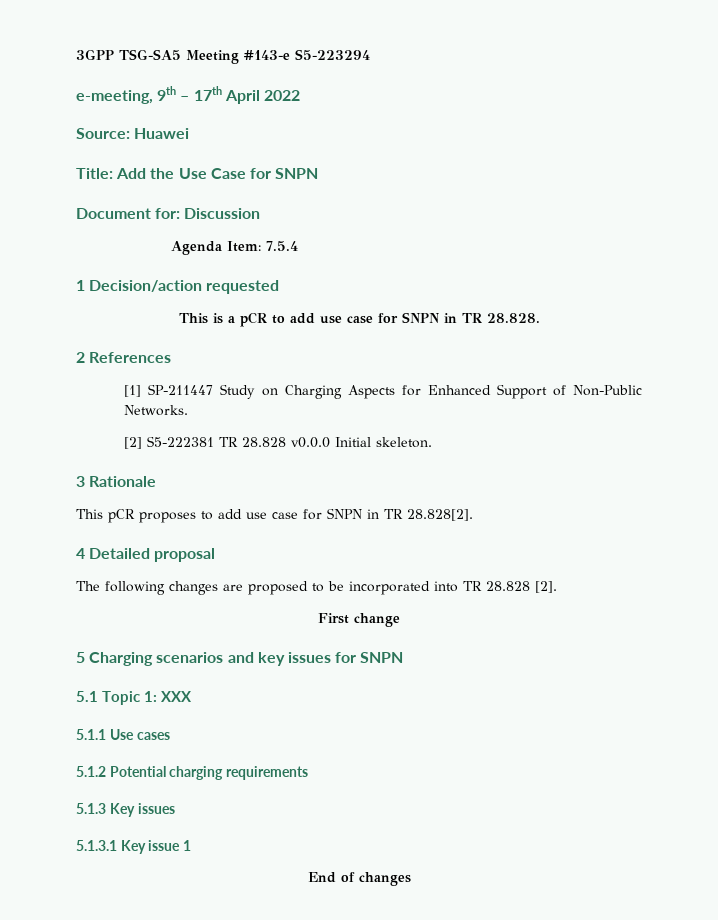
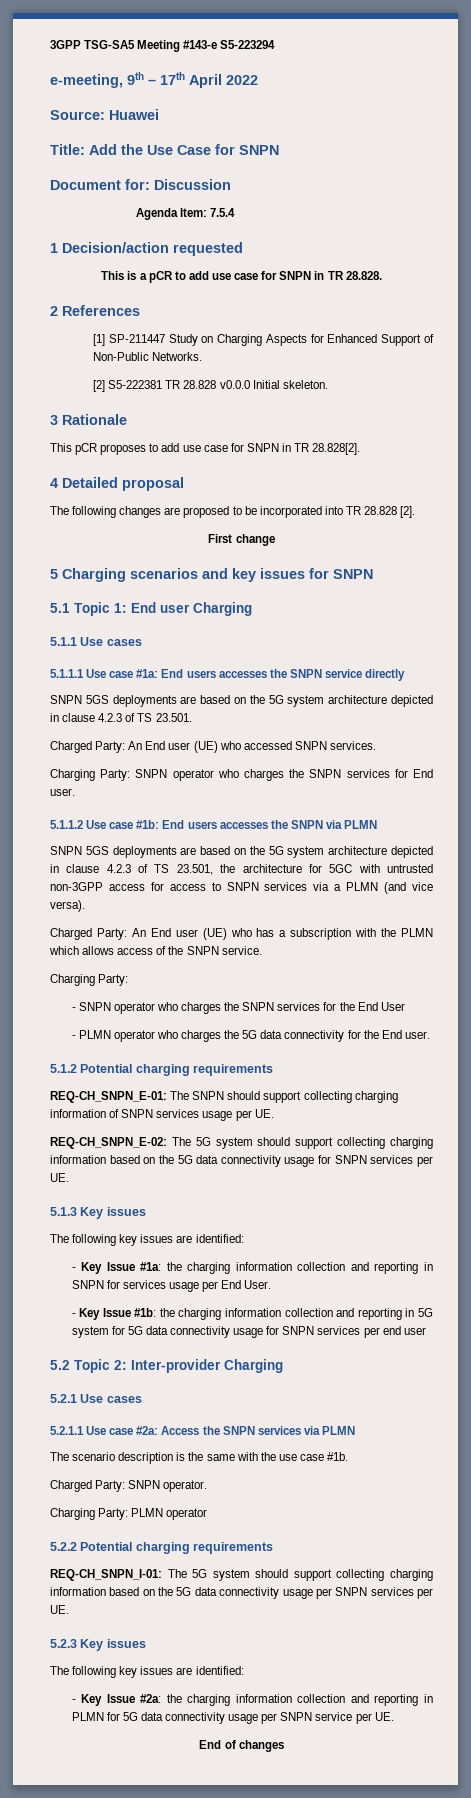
- 5.1 Topic 1: XXX
+ 5.1 Topic 1: End user Charging
+ 5.1.1.1 Use case #1a: End users accesses the SNPN service directly
+ SNPN 5GS deployments are based on the 5G system architecture depicted in clause 4.2.3 of TS 23.501.
+ Charged Party: An End user (UE) who accessed SNPN services.
+ Charging Party: SNPN operator who charges the SNPN services for End user.
+ 5.1.1.2 Use case #1b: End users accesses the SNPN via PLMN
+ SNPN 5GS deployments are based on the 5G system architecture depicted in clause 4.2.3 of TS 23.501, the architecture for 5GC with untrusted non-3GPP access for access to SNPN services via a PLMN (and vice versa).
+ Charged Party: An End user (UE) who has a subscription with the PLMN which allows access of the SNPN service.
+ Charging Party:
+ - SNPN operator who charges the SNPN services for the End User
+ - PLMN operator who charges the 5G data connectivity for the End user.
  5.1.2 Potential charging requirements
+ REQ-CH_SNPN_E-01: The SNPN should support collecting charging information of SNPN services usage per UE.
+ REQ-CH_SNPN_E-02: The 5G system should support collecting charging information based on the 5G data connectivity usage for SNPN services per UE.
  5.1.3 Key issues
- 5.1.3.1 Key issue 1
+ The following key issues are identified:
+ - Key Issue #1a: the charging information collection and reporting in SNPN for services usage per End User.
+ - Key Issue #1b: the charging information collection and reporting in 5G system for 5G data connectivity usage for SNPN services per end user
+ 5.2 Topic 2: Inter-provider Charging
+ 5.2.1 Use cases
+ 5.2.1.1 Use case #2a: Access the SNPN services via PLMN
+ The scenario description is the same with the use case #1b.
+ Charged Party: SNPN operator.
+ Charging Party: PLMN operator
+ 5.2.2 Potential charging requirements
+ REQ-CH_SNPN_I-01: The 5G system should support collecting charging information based on the 5G data connectivity usage per SNPN services per UE.
+ 5.2.3 Key issues
+ The following key issues are identified:
+ - Key Issue #2a: the charging information collection and reporting in PLMN for 5G data connectivity usage per SNPN service per UE.

